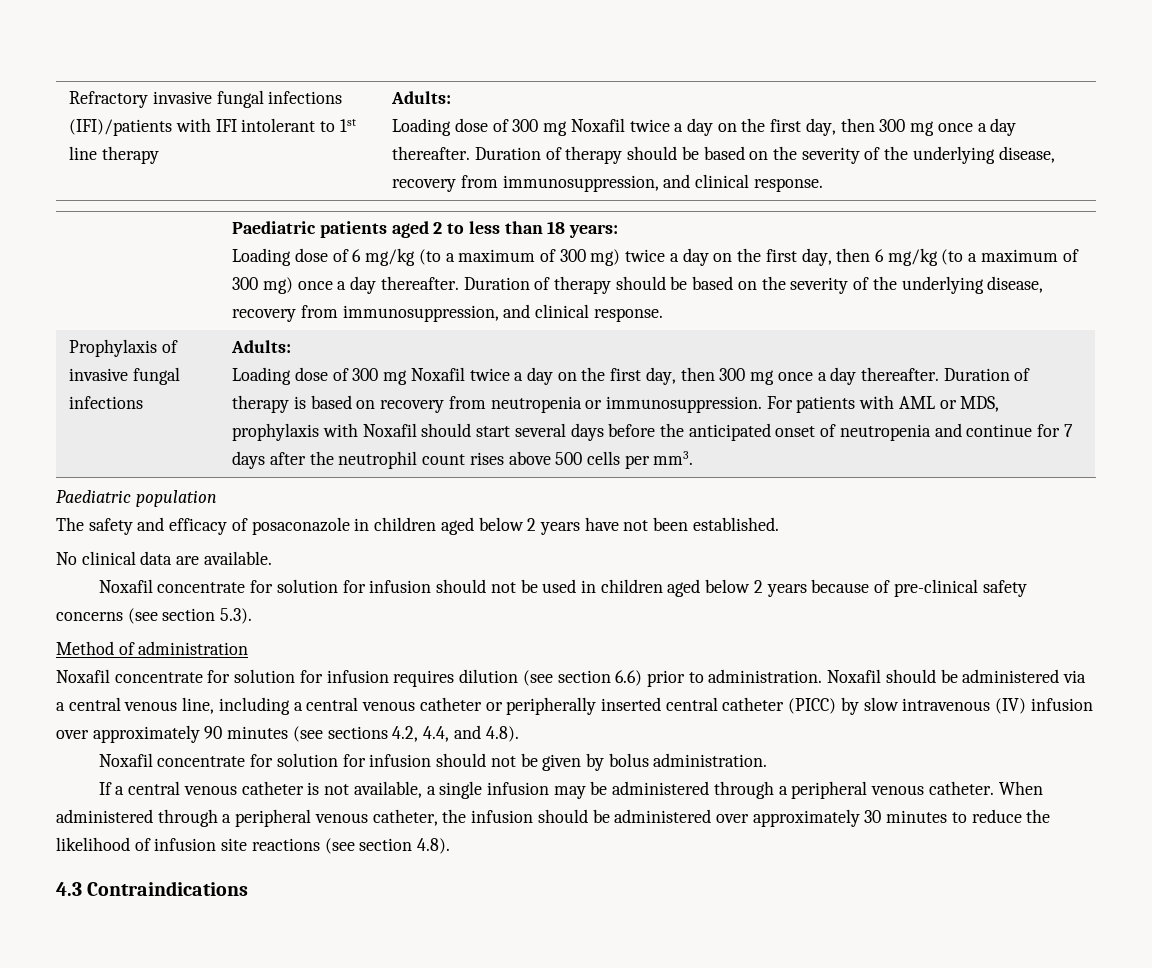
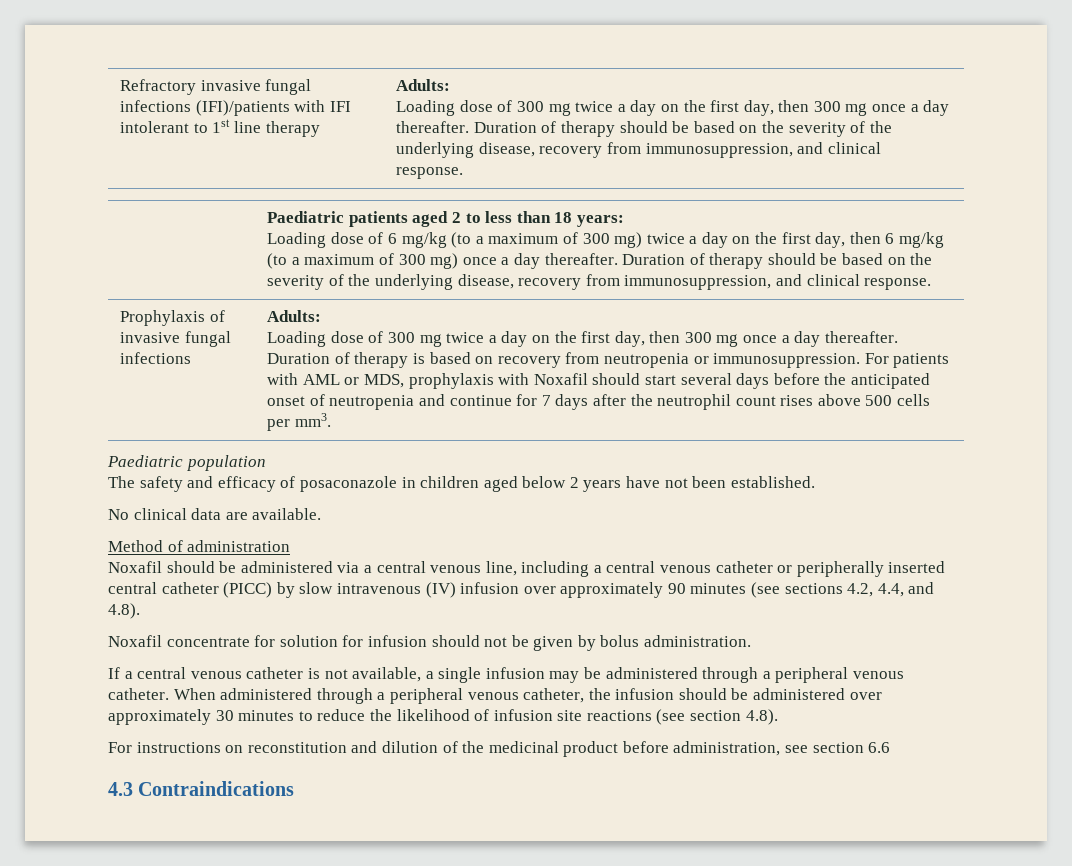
  Refractory invasive fungal infections (IFI)/patients with IFI intolerant to 1st line therapy | Adults:
- Loading dose of 300 mg Noxafil twice a day on the first day, then 300 mg once a day thereafter.
+ Loading dose of 300 mg twice a day on the first day, then 300 mg once a day thereafter.
  Prophylaxis of invasive fungal infections | Adults:
- Loading dose of 300 mg Noxafil twice a day on the first day, then 300 mg once a day thereafter.
+ Loading dose of 300 mg twice a day on the first day, then 300 mg once a day thereafter.
- Noxafil concentrate for solution for infusion should not be used in children aged below 2 years because of pre-clinical safety concerns (see section 5.3).
  Method of administration
- Noxafil concentrate for solution for infusion requires dilution (see section 6.6) prior to administration. Noxafil should be administered via a central venous line, including a central venous catheter or peripherally inserted central catheter (PICC) by slow intravenous (IV) infusion over approximately 90 minutes (see sections 4.2, 4.4, and 4.8).
+ Noxafil should be administered via a central venous line, including a central venous catheter or peripherally inserted central catheter (PICC) by slow intravenous (IV) infusion over approximately 90 minutes (see sections 4.2, 4.4, and 4.8).
+ For instructions on reconstitution and dilution of the medicinal product before administration, see section 6.6

